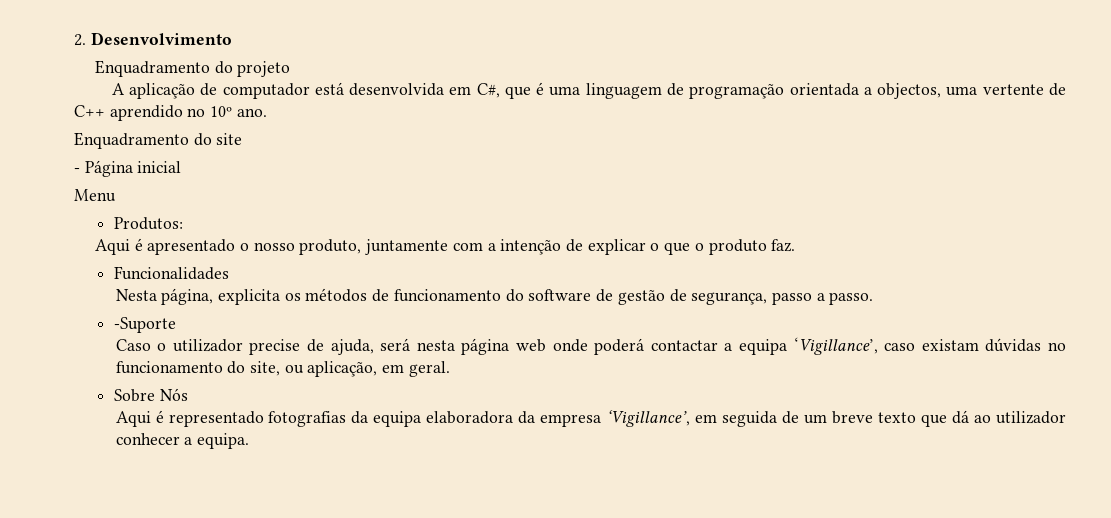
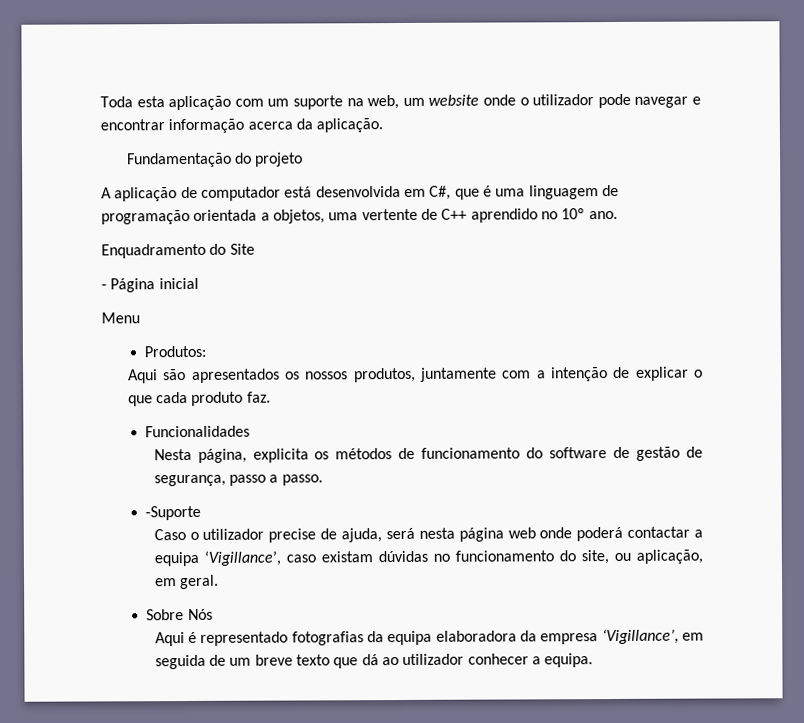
- 2. Desenvolvimento
- Enquadramento do projeto
+ Toda esta aplicação com um suporte na web, um website onde o utilizador pode navegar e encontrar informação acerca da aplicação.
+ Fundamentação do projeto
- A aplicação de computador está desenvolvida em C#, que é uma linguagem de programação orientada a objectos, uma vertente de C++ aprendido no 10º ano.
+ A aplicação de computador está desenvolvida em C#, que é uma linguagem de programação orientada a objetos, uma vertente de C++ aprendido no 10º ano.
- Enquadramento do site
+ Enquadramento do Site
- Aqui é apresentado o nosso produto, juntamente com a intenção de explicar o que o produto faz.
+ Aqui são apresentados os nossos produtos, juntamente com a intenção de explicar o que cada produto faz.

